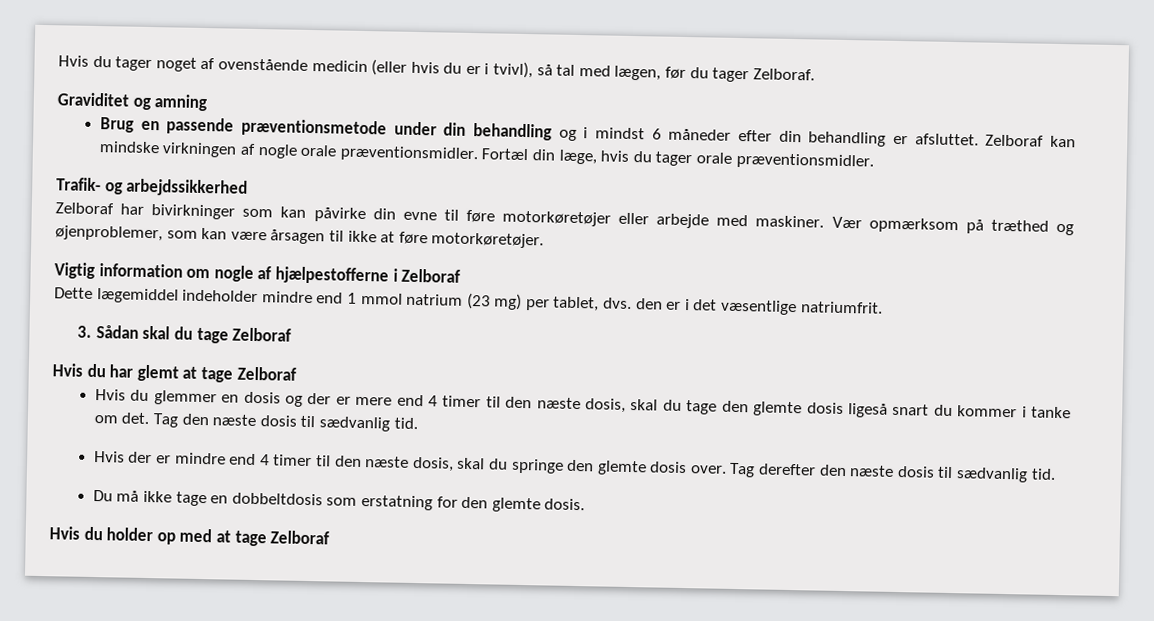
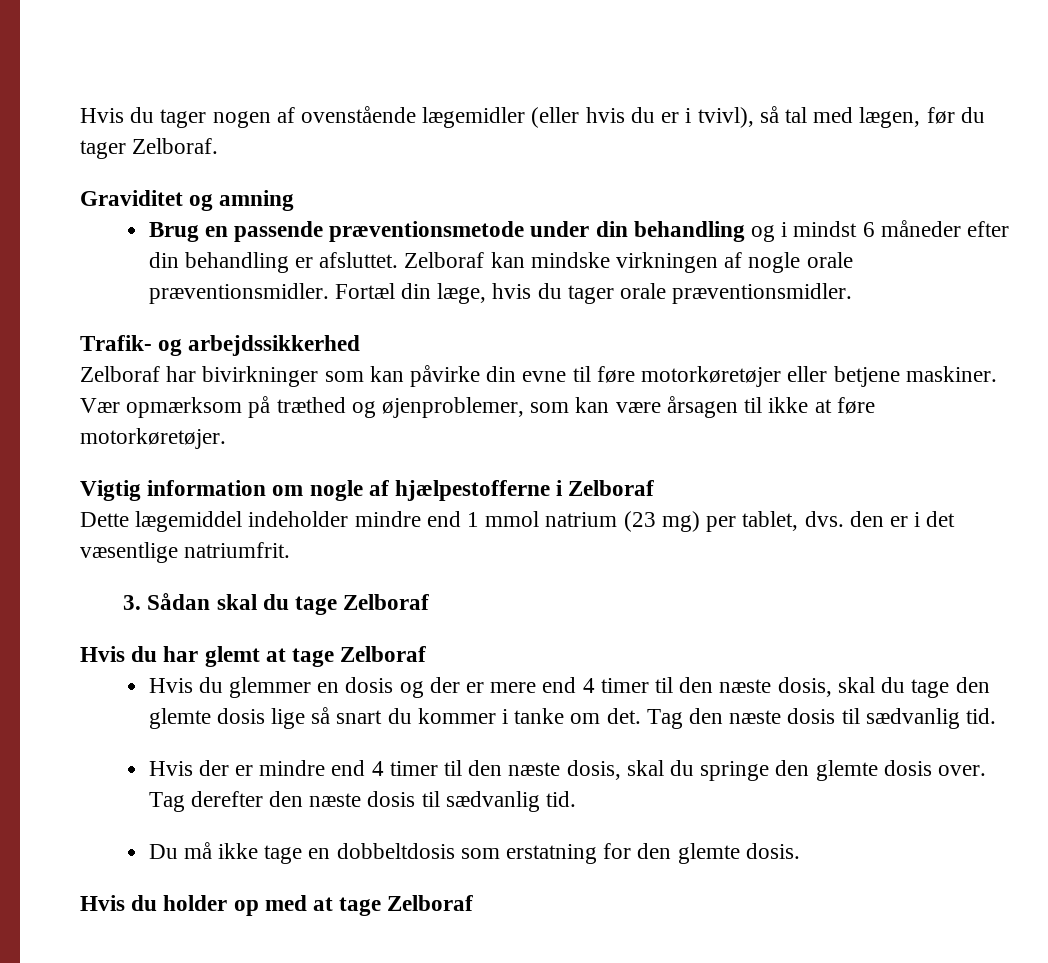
- Hvis du tager noget af ovenstående medicin (eller hvis du er i tvivl), så tal med lægen, før du tager Zelboraf.
+ Hvis du tager nogen af ovenstående lægemidler (eller hvis du er i tvivl), så tal med lægen, før du tager Zelboraf.
- Zelboraf har bivirkninger som kan påvirke din evne til føre motorkøretøjer eller arbejde med maskiner.
+ Zelboraf har bivirkninger som kan påvirke din evne til føre motorkøretøjer eller betjene maskiner.
- Hvis du glemmer en dosis og der er mere end 4 timer til den næste dosis, skal du tage den glemte dosis ligeså snart du kommer i tanke om det.
+ Hvis du glemmer en dosis og der er mere end 4 timer til den næste dosis, skal du tage den glemte dosis lige så snart du kommer i tanke om det.

